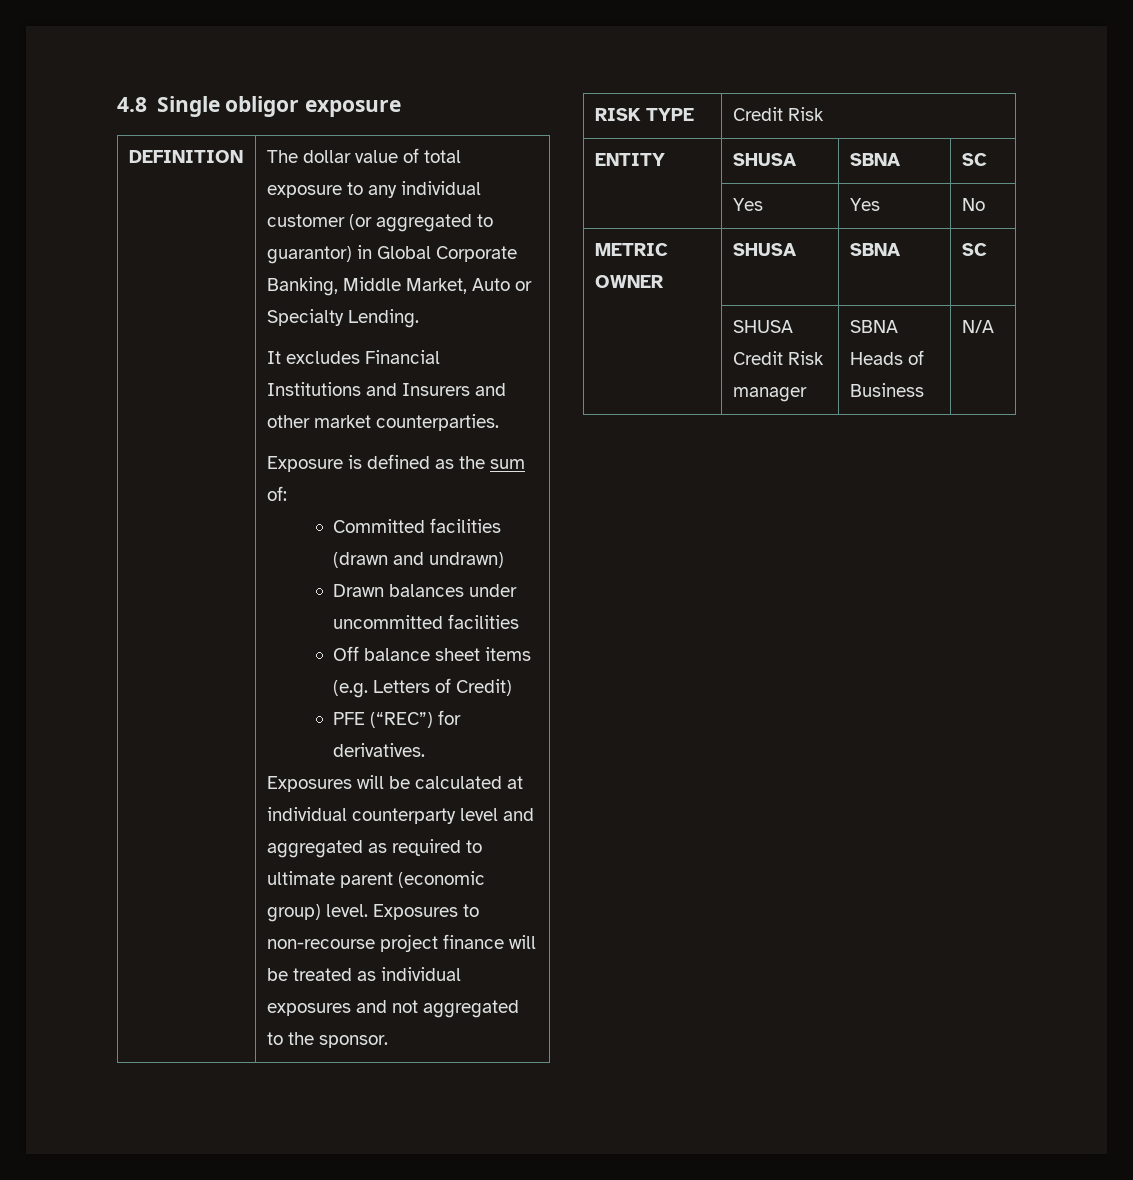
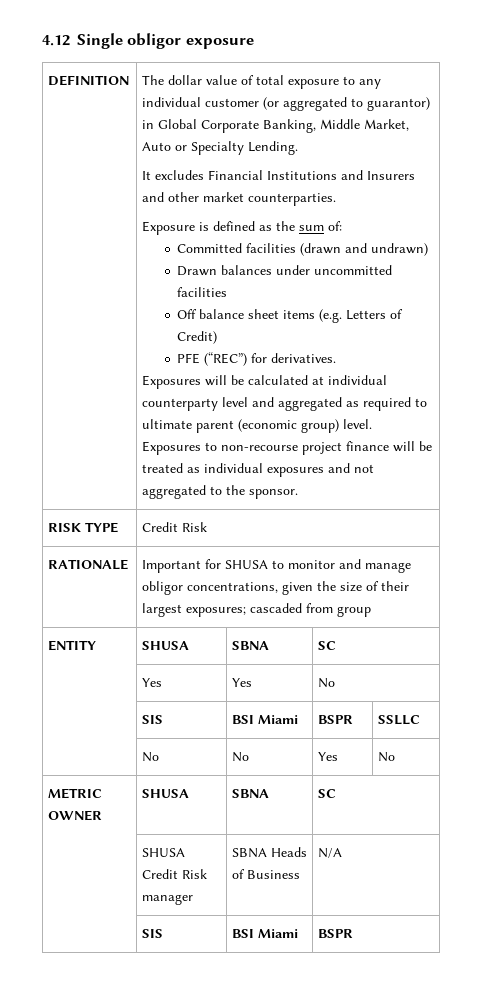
- 4.8 Single obligor exposure
+ 4.12 Single obligor exposure
+ RATIONALE | Important for SHUSA to monitor and manage obligor concentrations, given the size of their largest exposures; cascaded from group
+ | SIS | BSI Miami | BSPR | SSLLC
+ | No | No | Yes | No
  | SHUSA Credit Risk manager | SBNA Heads of Business | N/A
+ | SIS | BSI Miami | BSPR

